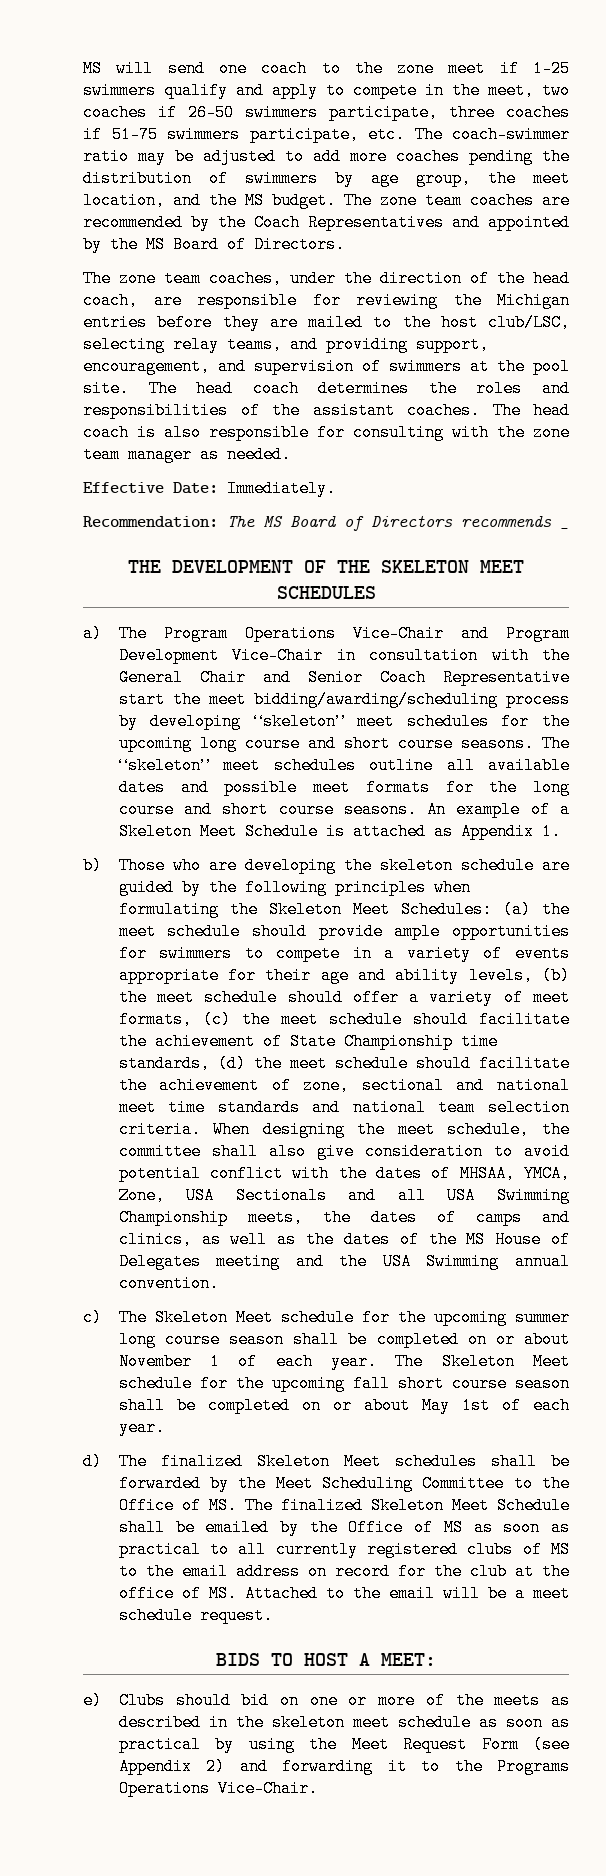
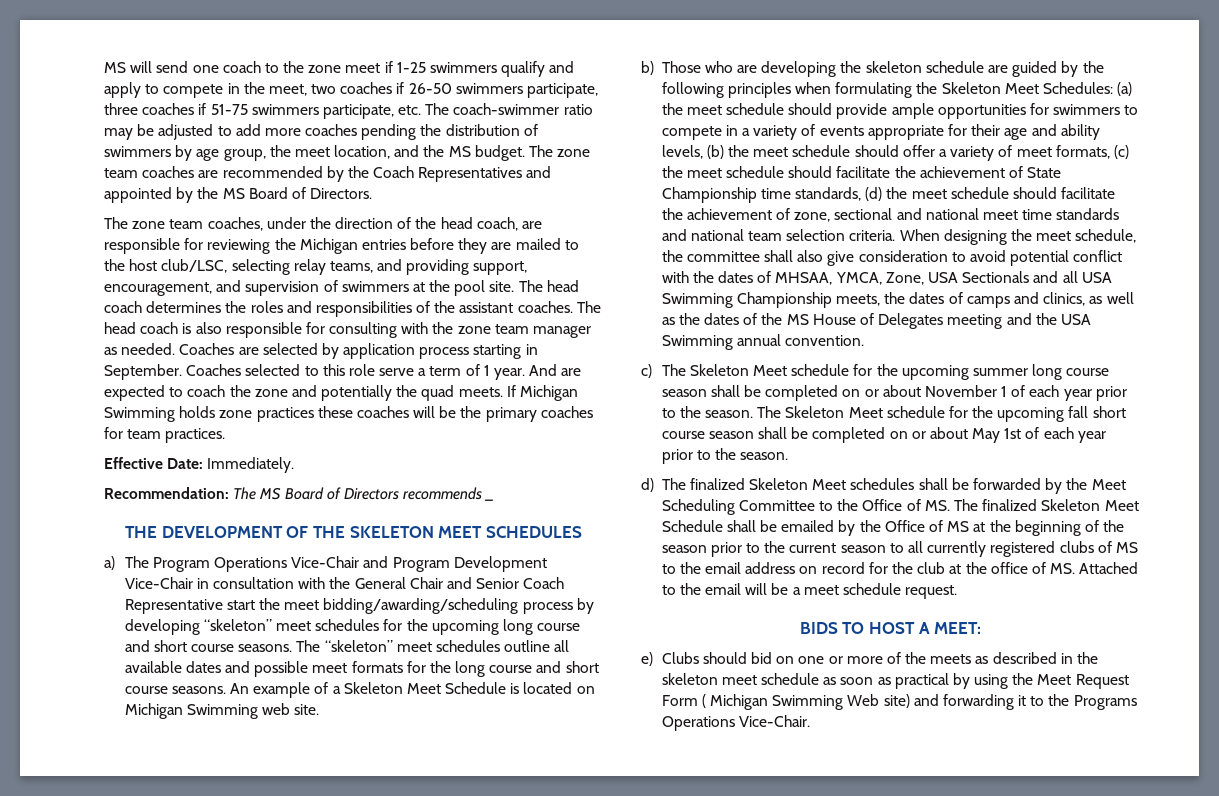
+ Coaches are selected by application process starting in September. Coaches selected to this role serve a term of 1 year. And are expected to coach the zone and potentially the quad meets. If Michigan Swimming holds zone practices these coaches will be the primary coaches for team practices.
- An example of a Skeleton Meet Schedule is attached as Appendix 1.
+ An example of a Skeleton Meet Schedule is located on Michigan Swimming web site.
- c) The Skeleton Meet schedule for the upcoming summer long course season shall be completed on or about November 1 of each year.
+ c) The Skeleton Meet schedule for the upcoming summer long course season shall be completed on or about November 1 of each year prior to the season.
- The Skeleton Meet schedule for the upcoming fall short course season shall be completed on or about May 1st of each year.
+ The Skeleton Meet schedule for the upcoming fall short course season shall be completed on or about May 1st of each year prior to the season.
- d) The finalized Skeleton Meet schedules shall be forwarded by the Meet Scheduling Committee to the Office of MS. The finalized Skeleton Meet Schedule shall be emailed by the Office of MS as soon as practical to all currently registered clubs of MS to the email address on record for the club at the office of MS. Attached to the email will be a meet schedule request.
+ d) The finalized Skeleton Meet schedules shall be forwarded by the Meet Scheduling Committee to the Office of MS. The finalized Skeleton Meet Schedule shall be emailed by the Office of MS at the beginning of the season prior to the current season to all currently registered clubs of MS to the email address on record for the club at the office of MS. Attached to the email will be a meet schedule request.
- e) Clubs should bid on one or more of the meets as described in the skeleton meet schedule as soon as practical by using the Meet Request Form (see Appendix 2) and forwarding it to the Programs Operations Vice-Chair.
+ e) Clubs should bid on one or more of the meets as described in the skeleton meet schedule as soon as practical by using the Meet Request Form ( Michigan Swimming Web site) and forwarding it to the Programs Operations Vice-Chair.

